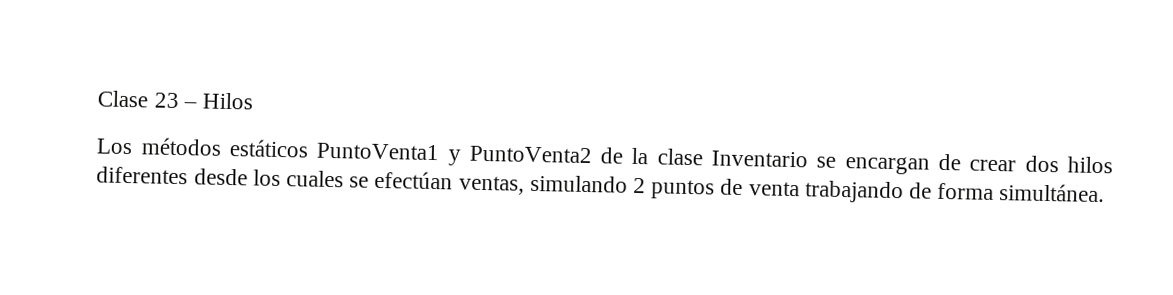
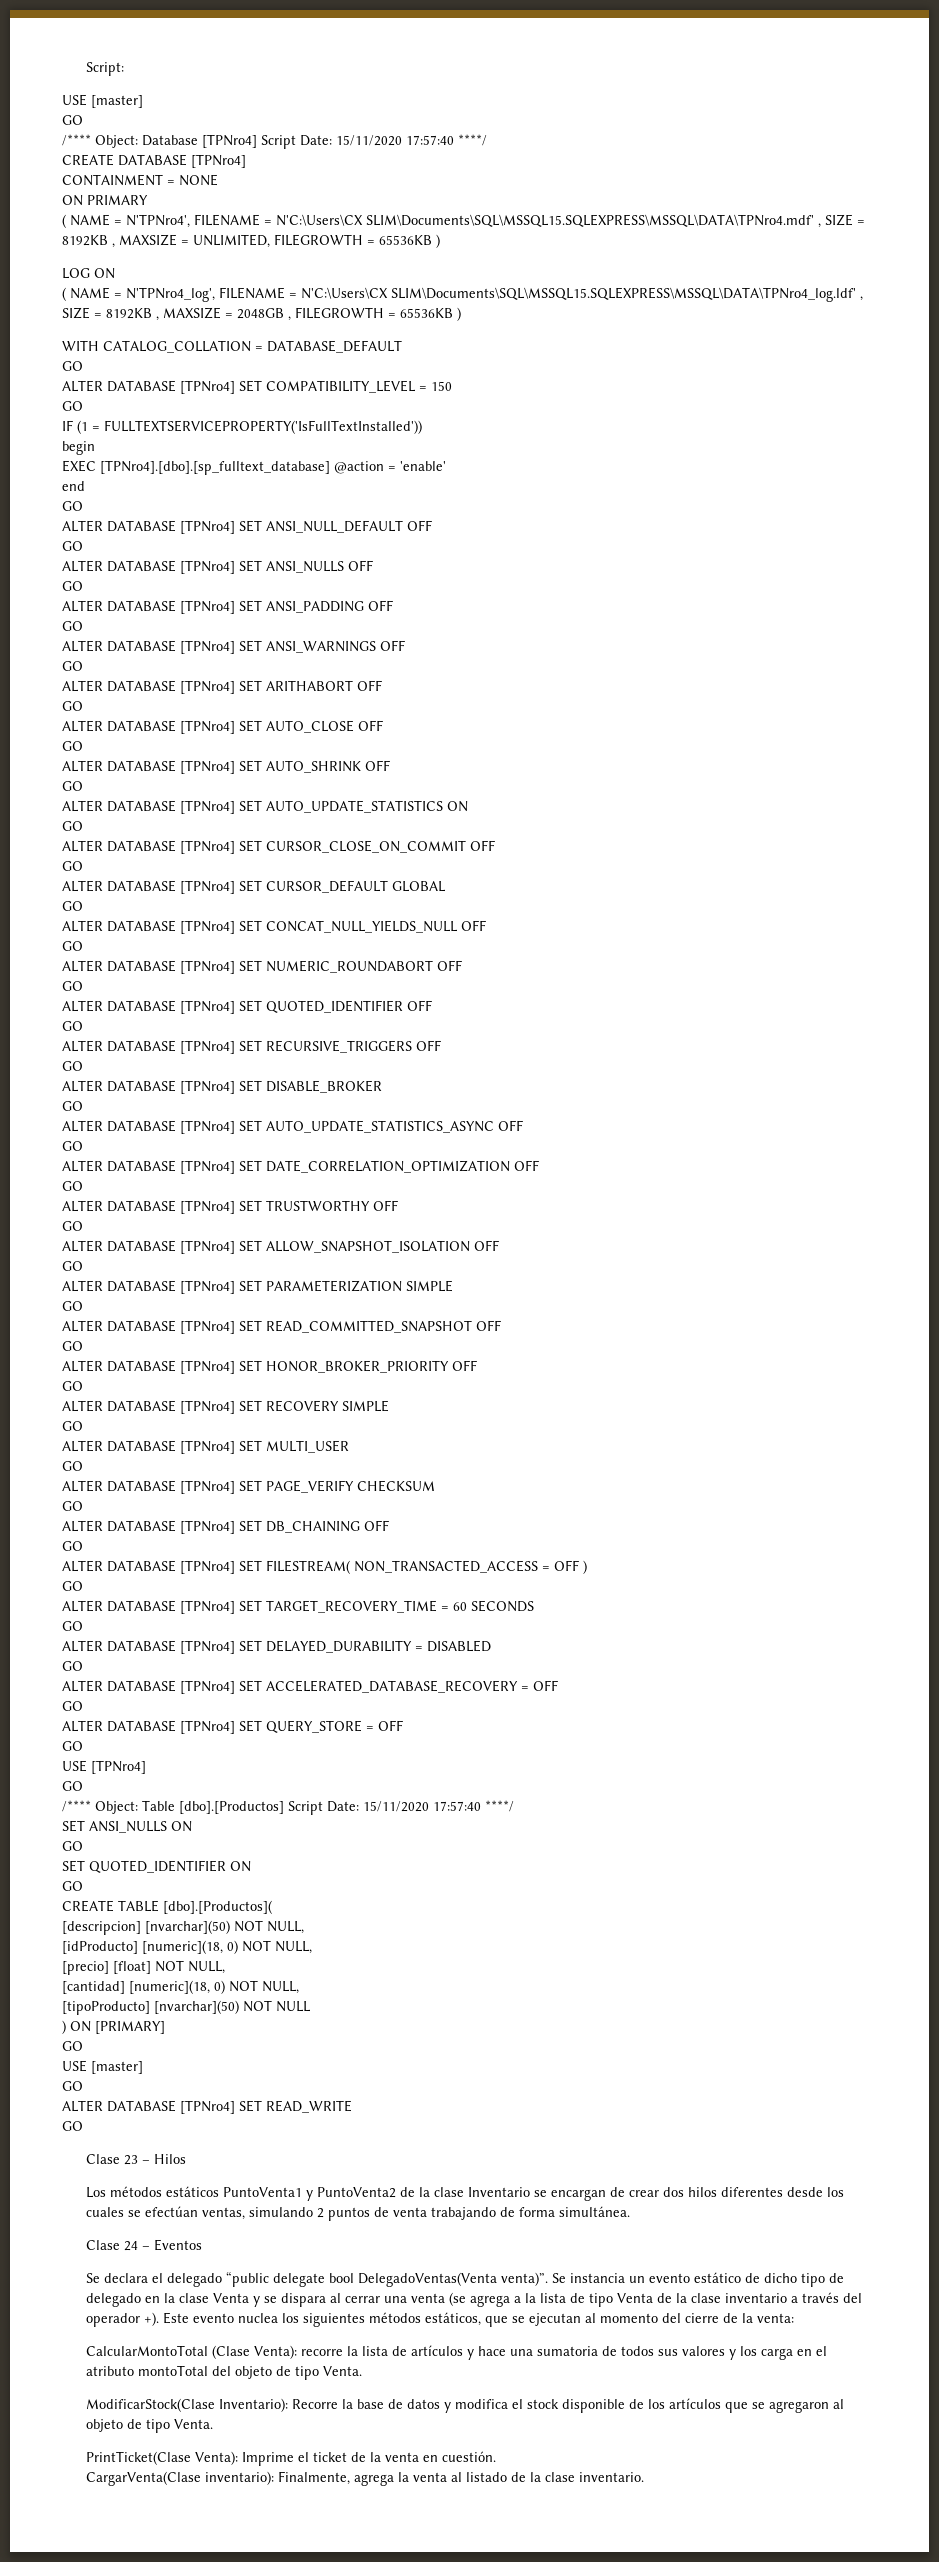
+ Script:
+ USE [master]
+ GO
+ /**** Object: Database [TPNro4] Script Date: 15/11/2020 17:57:40 ****/
+ CREATE DATABASE [TPNro4]
+ CONTAINMENT = NONE
+ ON PRIMARY
+ ( NAME = N'TPNro4', FILENAME = N'C:\Users\CX SLIM\Documents\SQL\MSSQL15.SQLEXPRESS\MSSQL\DATA\TPNro4.mdf' , SIZE = 8192KB , MAXSIZE = UNLIMITED, FILEGROWTH = 65536KB )
+ LOG ON
+ ( NAME = N'TPNro4_log', FILENAME = N'C:\Users\CX SLIM\Documents\SQL\MSSQL15.SQLEXPRESS\MSSQL\DATA\TPNro4_log.ldf' , SIZE = 8192KB , MAXSIZE = 2048GB , FILEGROWTH = 65536KB )
+ WITH CATALOG_COLLATION = DATABASE_DEFAULT
+ GO
+ ALTER DATABASE [TPNro4] SET COMPATIBILITY_LEVEL = 150
+ GO
+ IF (1 = FULLTEXTSERVICEPROPERTY('IsFullTextInstalled'))
+ begin
+ EXEC [TPNro4].[dbo].[sp_fulltext_database] @action = 'enable'
+ end
+ GO
+ ALTER DATABASE [TPNro4] SET ANSI_NULL_DEFAULT OFF
+ GO
+ ALTER DATABASE [TPNro4] SET ANSI_NULLS OFF
+ GO
+ ALTER DATABASE [TPNro4] SET ANSI_PADDING OFF
+ GO
+ ALTER DATABASE [TPNro4] SET ANSI_WARNINGS OFF
+ GO
+ ALTER DATABASE [TPNro4] SET ARITHABORT OFF
+ GO
+ ALTER DATABASE [TPNro4] SET AUTO_CLOSE OFF
+ GO
+ ALTER DATABASE [TPNro4] SET AUTO_SHRINK OFF
+ GO
+ ALTER DATABASE [TPNro4] SET AUTO_UPDATE_STATISTICS ON
+ GO
+ ALTER DATABASE [TPNro4] SET CURSOR_CLOSE_ON_COMMIT OFF
+ GO
+ ALTER DATABASE [TPNro4] SET CURSOR_DEFAULT GLOBAL
+ GO
+ ALTER DATABASE [TPNro4] SET CONCAT_NULL_YIELDS_NULL OFF
+ GO
+ ALTER DATABASE [TPNro4] SET NUMERIC_ROUNDABORT OFF
+ GO
+ ALTER DATABASE [TPNro4] SET QUOTED_IDENTIFIER OFF
+ GO
+ ALTER DATABASE [TPNro4] SET RECURSIVE_TRIGGERS OFF
+ GO
+ ALTER DATABASE [TPNro4] SET DISABLE_BROKER
+ GO
+ ALTER DATABASE [TPNro4] SET AUTO_UPDATE_STATISTICS_ASYNC OFF
+ GO
+ ALTER DATABASE [TPNro4] SET DATE_CORRELATION_OPTIMIZATION OFF
+ GO
+ ALTER DATABASE [TPNro4] SET TRUSTWORTHY OFF
+ GO
+ ALTER DATABASE [TPNro4] SET ALLOW_SNAPSHOT_ISOLATION OFF
+ GO
+ ALTER DATABASE [TPNro4] SET PARAMETERIZATION SIMPLE
+ GO
+ ALTER DATABASE [TPNro4] SET READ_COMMITTED_SNAPSHOT OFF
+ GO
+ ALTER DATABASE [TPNro4] SET HONOR_BROKER_PRIORITY OFF
+ GO
+ ALTER DATABASE [TPNro4] SET RECOVERY SIMPLE
+ GO
+ ALTER DATABASE [TPNro4] SET MULTI_USER
+ GO
+ ALTER DATABASE [TPNro4] SET PAGE_VERIFY CHECKSUM
+ GO
+ ALTER DATABASE [TPNro4] SET DB_CHAINING OFF
+ GO
+ ALTER DATABASE [TPNro4] SET FILESTREAM( NON_TRANSACTED_ACCESS = OFF )
+ GO
+ ALTER DATABASE [TPNro4] SET TARGET_RECOVERY_TIME = 60 SECONDS
+ GO
+ ALTER DATABASE [TPNro4] SET DELAYED_DURABILITY = DISABLED
+ GO
+ ALTER DATABASE [TPNro4] SET ACCELERATED_DATABASE_RECOVERY = OFF
+ GO
+ ALTER DATABASE [TPNro4] SET QUERY_STORE = OFF
+ GO
+ USE [TPNro4]
+ GO
+ /**** Object: Table [dbo].[Productos] Script Date: 15/11/2020 17:57:40 ****/
+ SET ANSI_NULLS ON
+ GO
+ SET QUOTED_IDENTIFIER ON
+ GO
+ CREATE TABLE [dbo].[Productos](
+ [descripcion] [nvarchar](50) NOT NULL,
+ [idProducto] [numeric](18, 0) NOT NULL,
+ [precio] [float] NOT NULL,
+ [cantidad] [numeric](18, 0) NOT NULL,
+ [tipoProducto] [nvarchar](50) NOT NULL
+ ) ON [PRIMARY]
+ GO
+ USE [master]
+ GO
+ ALTER DATABASE [TPNro4] SET READ_WRITE
+ GO
+ Clase 24 – Eventos
+ Se declara el delegado “public delegate bool DelegadoVentas(Venta venta)”. Se instancia un evento estático de dicho tipo de delegado en la clase Venta y se dispara al cerrar una venta (se agrega a la lista de tipo Venta de la clase inventario a través del operador +). Este evento nuclea los siguientes métodos estáticos, que se ejecutan al momento del cierre de la venta:
+ CalcularMontoTotal (Clase Venta): recorre la lista de artículos y hace una sumatoria de todos sus valores y los carga en el atributo montoTotal del objeto de tipo Venta.
+ ModificarStock(Clase Inventario): Recorre la base de datos y modifica el stock disponible de los artículos que se agregaron al objeto de tipo Venta.
+ PrintTicket(Clase Venta): Imprime el ticket de la venta en cuestión.
+ CargarVenta(Clase inventario): Finalmente, agrega la venta al listado de la clase inventario.

